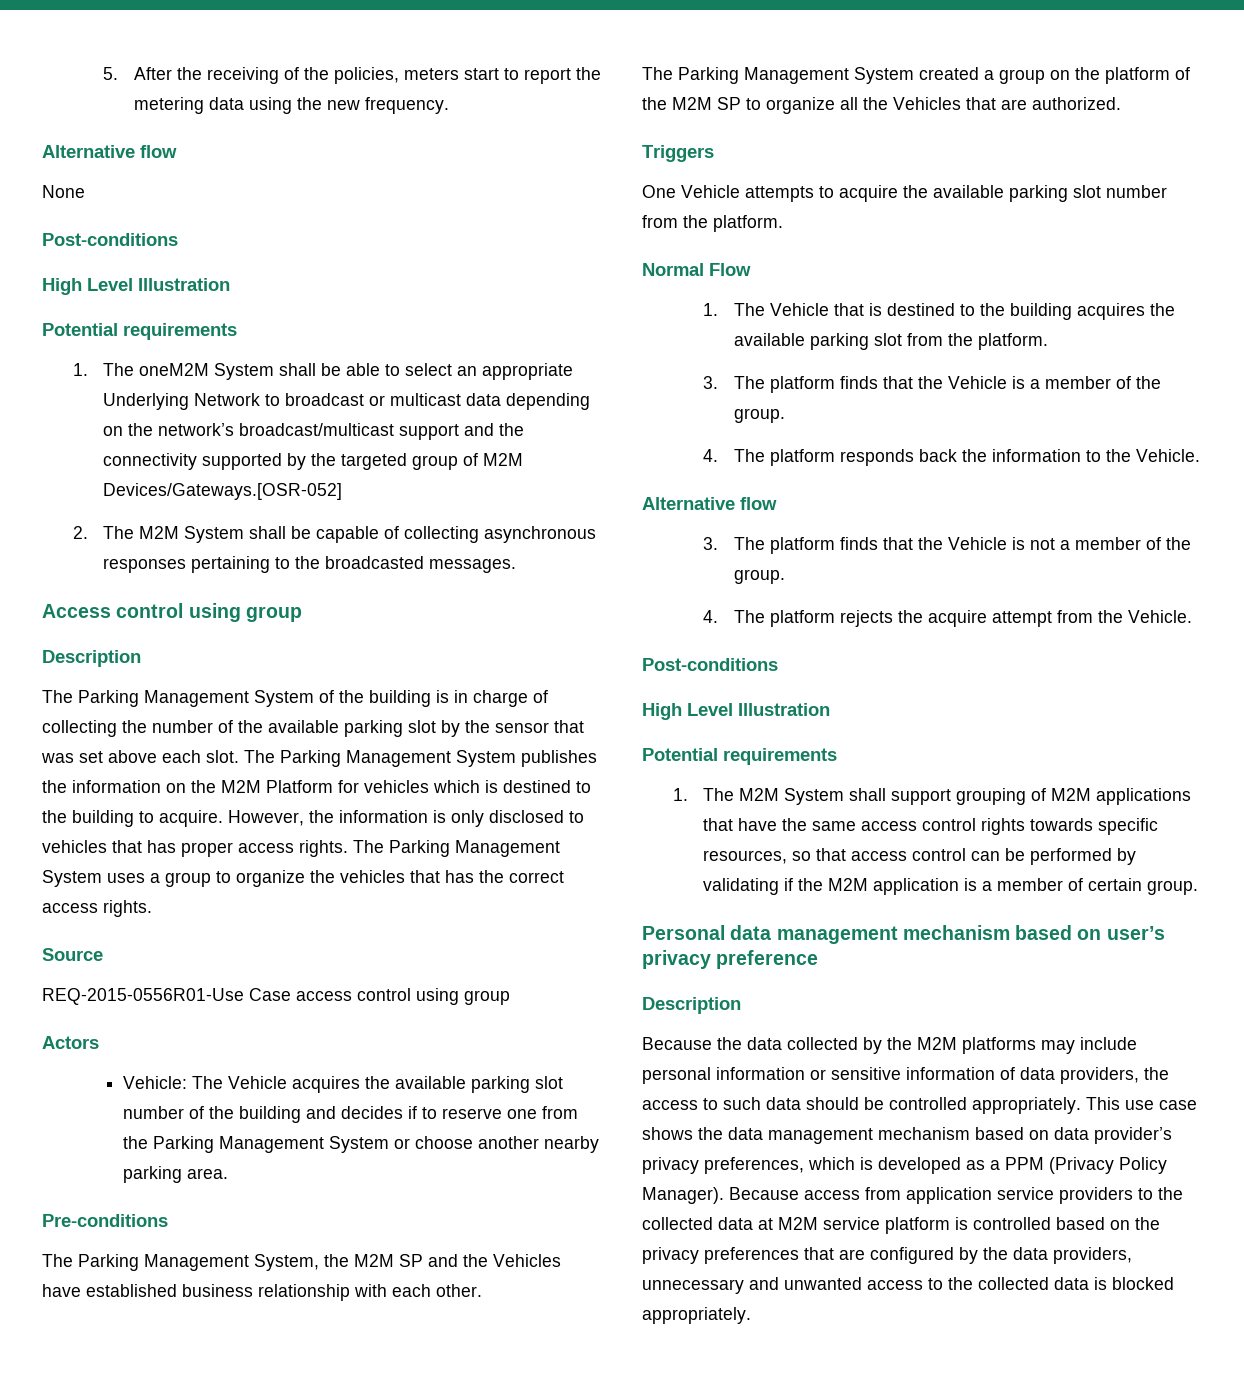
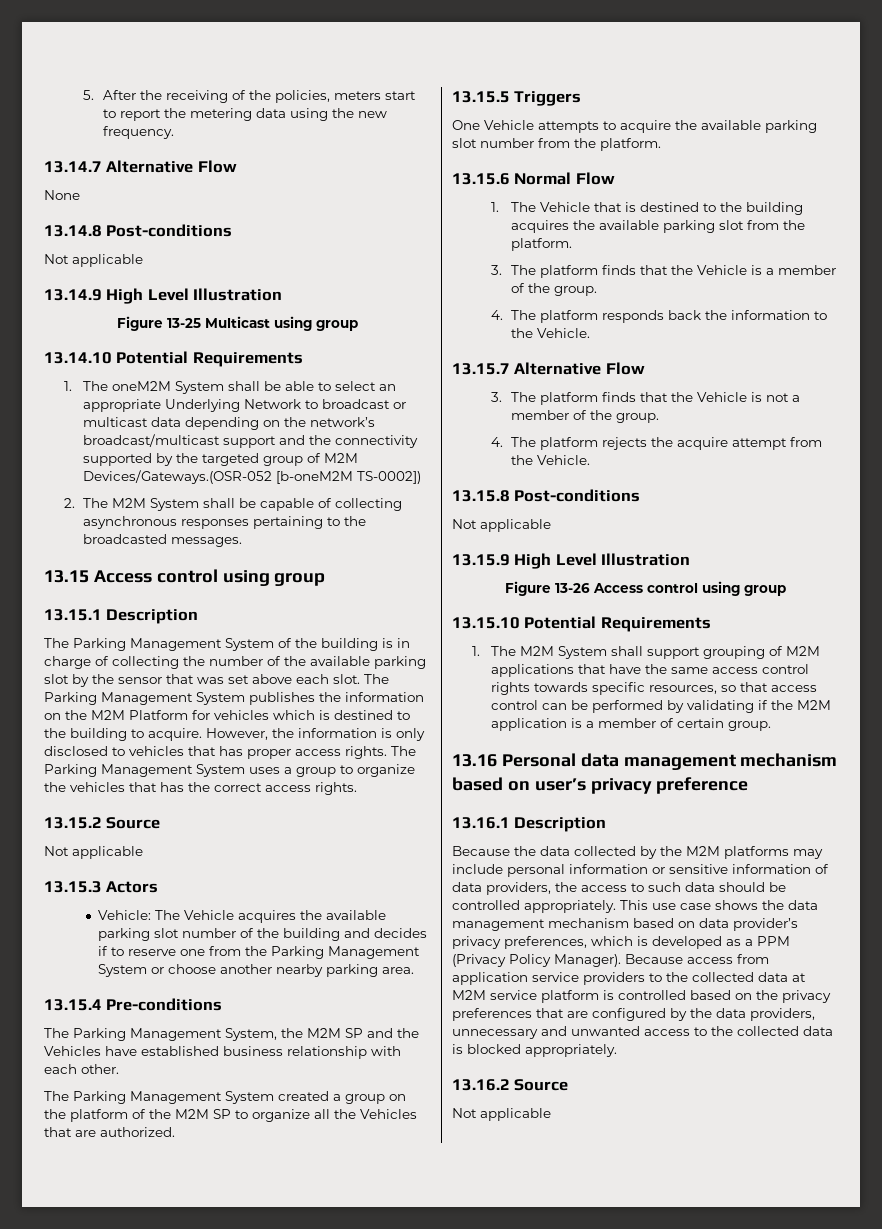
  5. After the receiving of the policies, meters start to report the metering data using the new frequency.
- Alternative flow
+ 13.14.7 Alternative Flow
  None
- Post-conditions
- High Level Illustration
- Potential requirements
+ 13.14.8 Post-conditions
+ Not applicable
+ 13.14.9 High Level Illustration
+ Figure 13-25 Multicast using group
+ 13.14.10 Potential Requirements
- 1. The oneM2M System shall be able to select an appropriate Underlying Network to broadcast or multicast data depending on the network’s broadcast/multicast support and the connectivity supported by the targeted group of M2M Devices/Gateways.[OSR-052]
+ 1. The oneM2M System shall be able to select an appropriate Underlying Network to broadcast or multicast data depending on the network’s broadcast/multicast support and the connectivity supported by the targeted group of M2M Devices/Gateways.(OSR-052 [b-oneM2M TS-0002])
- Access control using group
- Description
+ 13.15 Access control using group
+ 13.15.1 Description
- Source
- REQ-2015-0556R01-Use Case access control using group
- Actors
+ 13.15.2 Source
+ Not applicable
+ 13.15.3 Actors
- Pre-conditions
+ 13.15.4 Pre-conditions
- Triggers
+ 13.15.5 Triggers
- Normal Flow
+ 13.15.6 Normal Flow
  4. The platform responds back the information to the Vehicle.
- Alternative flow
+ 13.15.7 Alternative Flow
  4. The platform rejects the acquire attempt from the Vehicle.
- Post-conditions
- High Level Illustration
- Potential requirements
+ 13.15.8 Post-conditions
+ Not applicable
+ 13.15.9 High Level Illustration
+ Figure 13-26 Access control using group
+ 13.15.10 Potential Requirements
- Personal data management mechanism based on user’s privacy preference
- Description
+ 13.16 Personal data management mechanism based on user’s privacy preference
+ 13.16.1 Description
+ 13.16.2 Source
+ Not applicable

